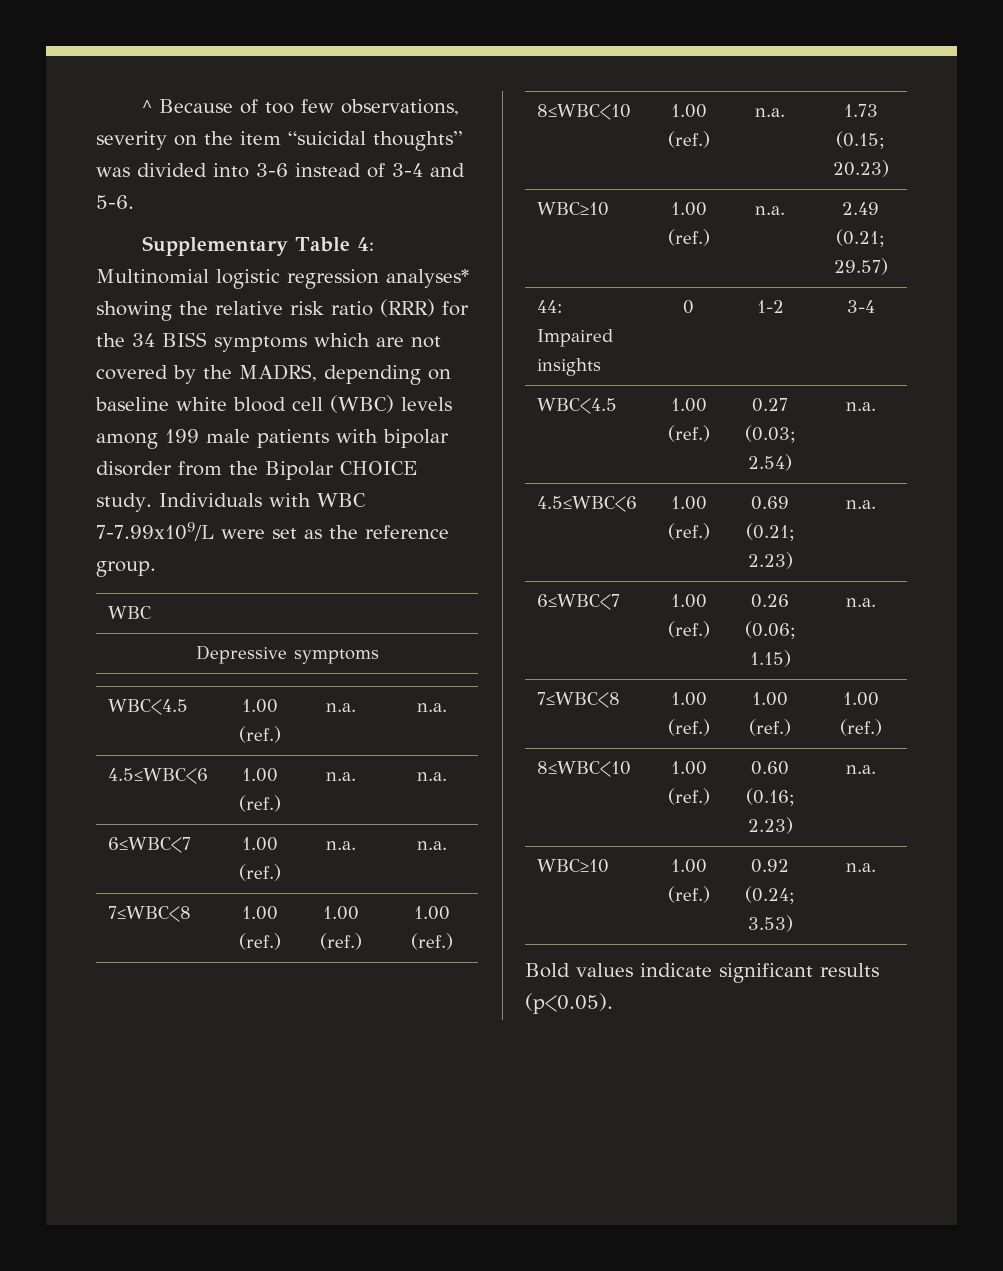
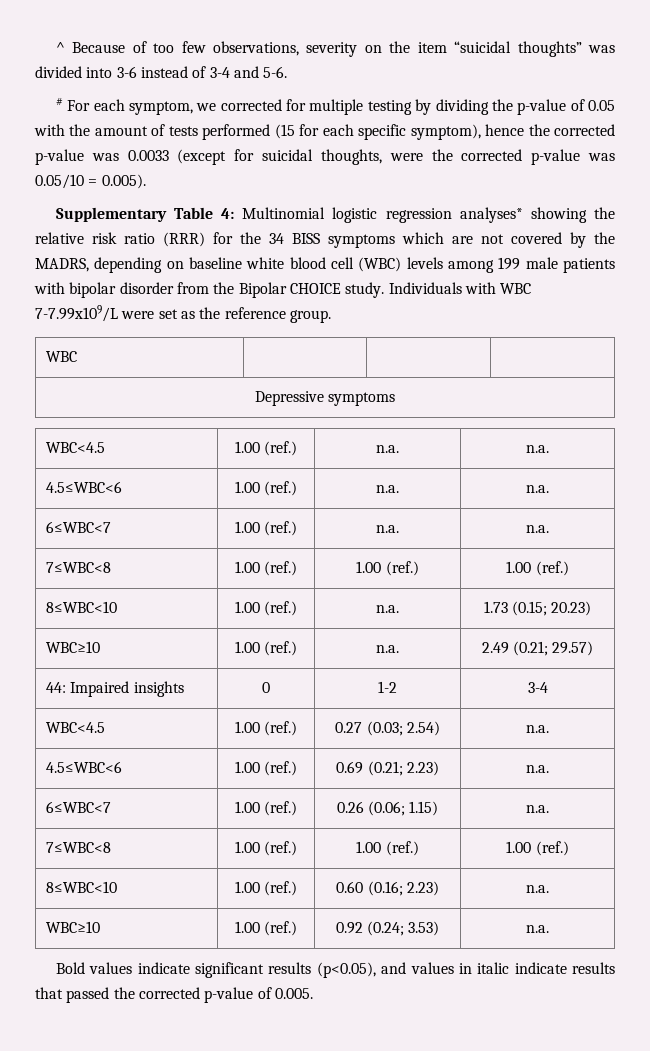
+ # For each symptom, we corrected for multiple testing by dividing the p-value of 0.05 with the amount of tests performed (15 for each specific symptom), hence the corrected p-value was 0.0033 (except for suicidal thoughts, were the corrected p-value was 0.05/10 = 0.005).
- Bold values indicate significant results (p<0.05).
+ Bold values indicate significant results (p<0.05), and values in italic indicate results that passed the corrected p-value of 0.005.

